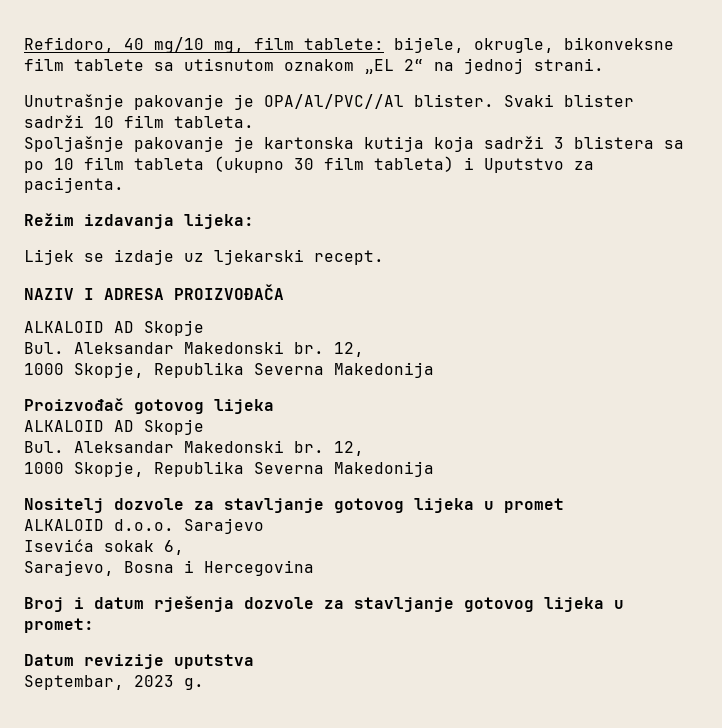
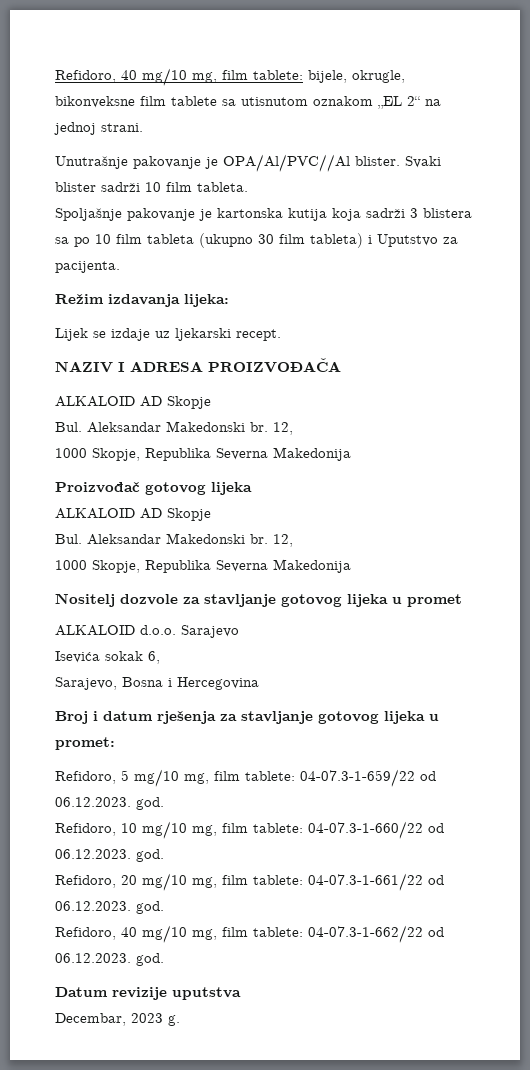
- Broj i datum rješenja dozvole za stavljanje gotovog lijeka u promet:
+ Broj i datum rješenja za stavljanje gotovog lijeka u promet:
+ Refidoro, 5 mg/10 mg, film tablete: 04-07.3-1-659/22 od 06.12.2023. god.
+ Refidoro, 10 mg/10 mg, film tablete: 04-07.3-1-660/22 od 06.12.2023. god.
+ Refidoro, 20 mg/10 mg, film tablete: 04-07.3-1-661/22 od 06.12.2023. god.
+ Refidoro, 40 mg/10 mg, film tablete: 04-07.3-1-662/22 od 06.12.2023. god.
- Septembar, 2023 g.
+ Decembar, 2023 g.

